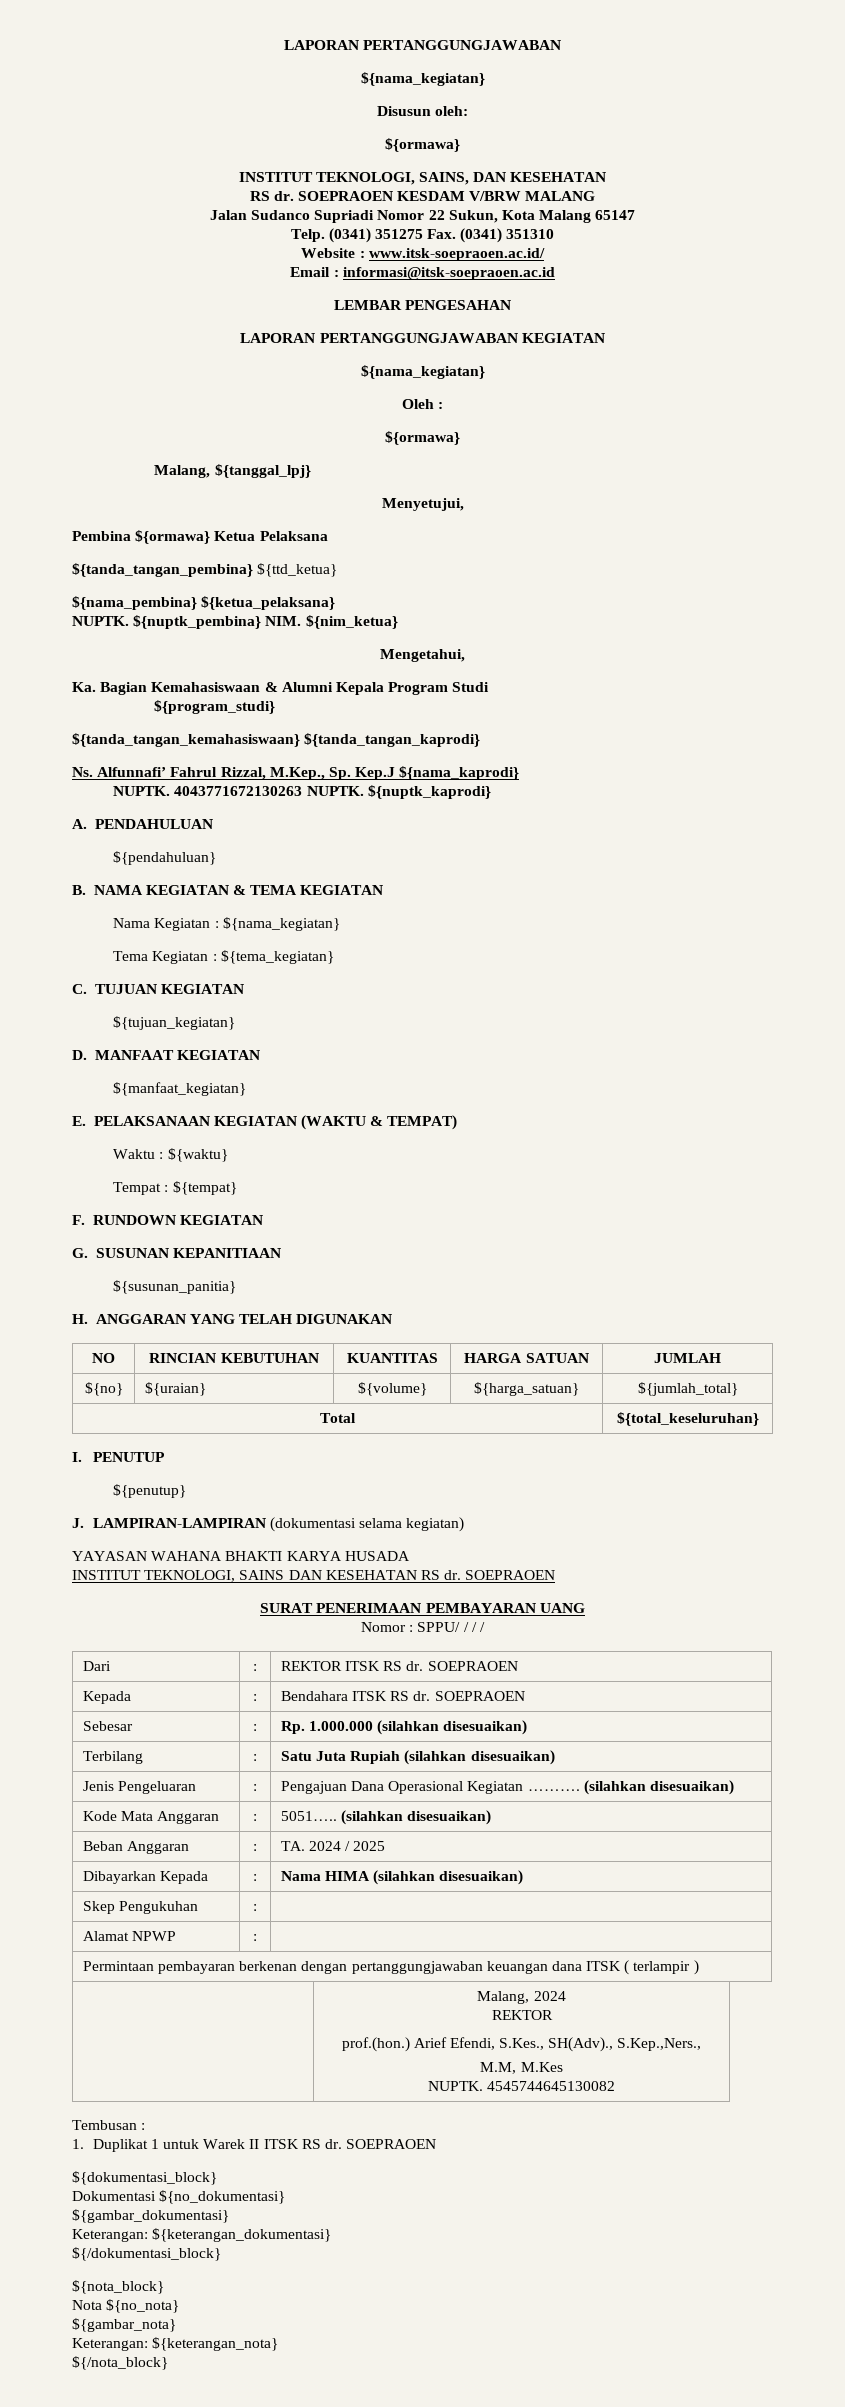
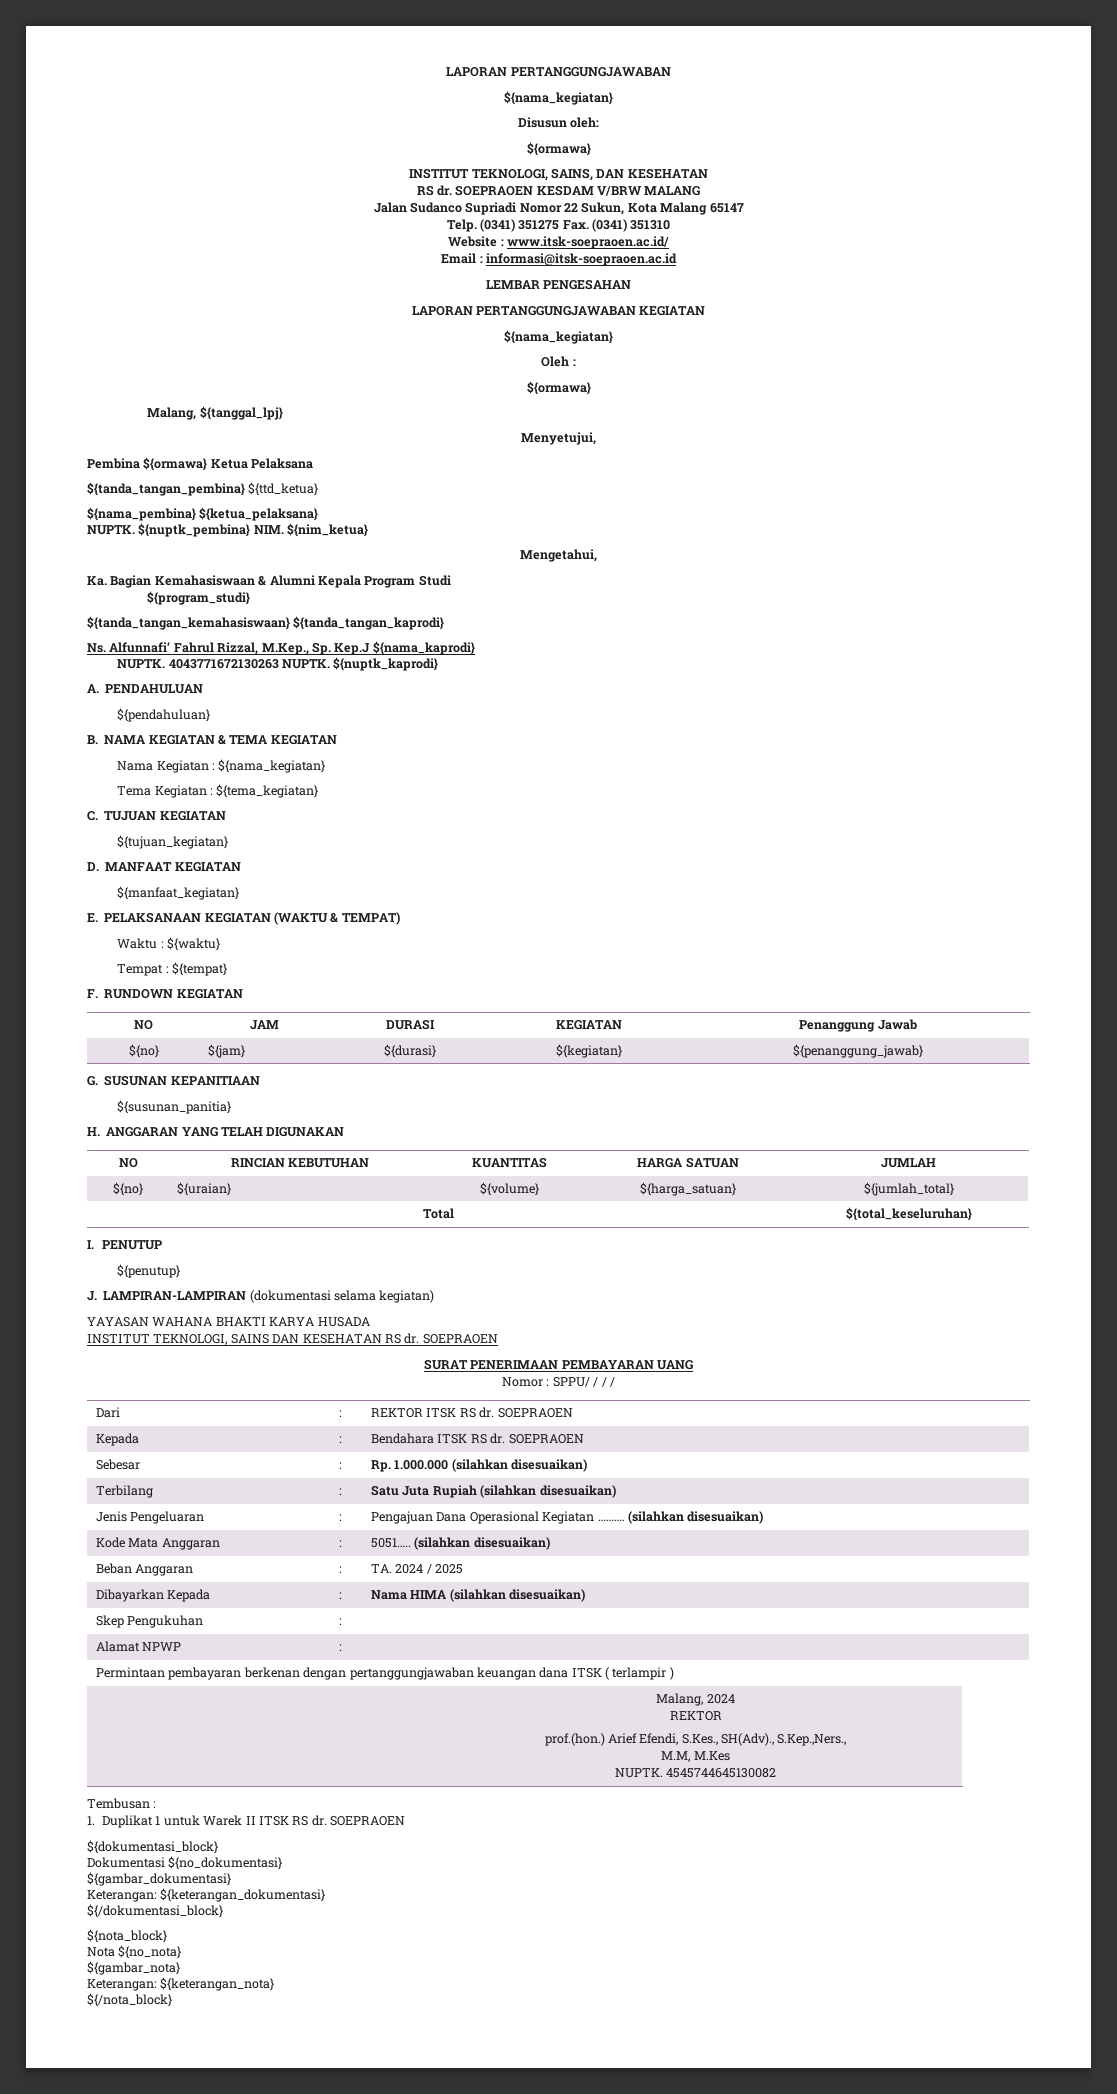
+ NO | JAM | DURASI | KEGIATAN | Penanggung Jawab
+ ${no} | ${jam} | ${durasi} | ${kegiatan} | ${penanggung_jawab}

